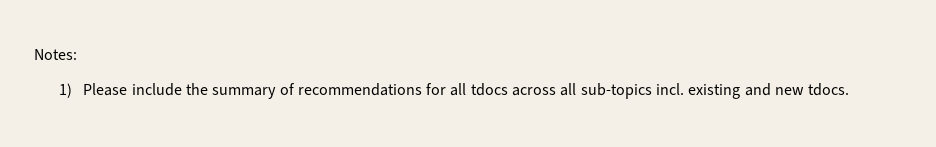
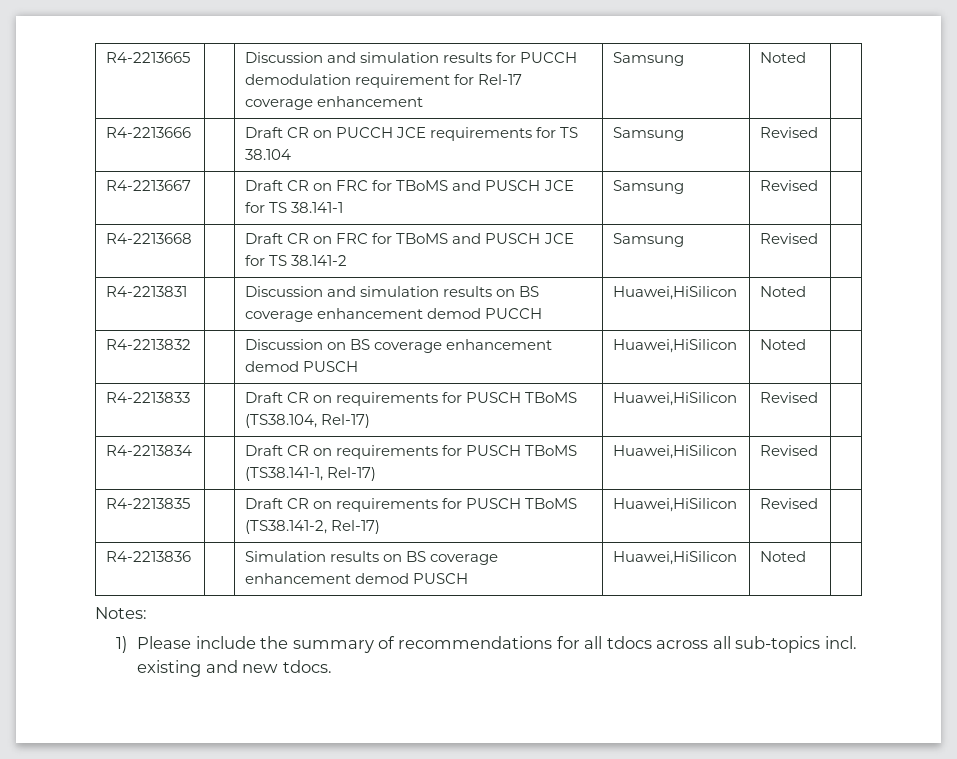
+ R4-2213665 | | Discussion and simulation results for PUCCH demodulation requirement for Rel-17 coverage enhancement | Samsung | Noted |
+ R4-2213666 | | Draft CR on PUCCH JCE requirements for TS 38.104 | Samsung | Revised |
+ R4-2213667 | | Draft CR on FRC for TBoMS and PUSCH JCE for TS 38.141-1 | Samsung | Revised |
+ R4-2213668 | | Draft CR on FRC for TBoMS and PUSCH JCE for TS 38.141-2 | Samsung | Revised |
+ R4-2213831 | | Discussion and simulation results on BS coverage enhancement demod PUCCH | Huawei,HiSilicon | Noted |
+ R4-2213832 | | Discussion on BS coverage enhancement demod PUSCH | Huawei,HiSilicon | Noted |
+ R4-2213833 | | Draft CR on requirements for PUSCH TBoMS (TS38.104, Rel-17) | Huawei,HiSilicon | Revised |
+ R4-2213834 | | Draft CR on requirements for PUSCH TBoMS (TS38.141-1, Rel-17) | Huawei,HiSilicon | Revised |
+ R4-2213835 | | Draft CR on requirements for PUSCH TBoMS (TS38.141-2, Rel-17) | Huawei,HiSilicon | Revised |
+ R4-2213836 | | Simulation results on BS coverage enhancement demod PUSCH | Huawei,HiSilicon | Noted |

